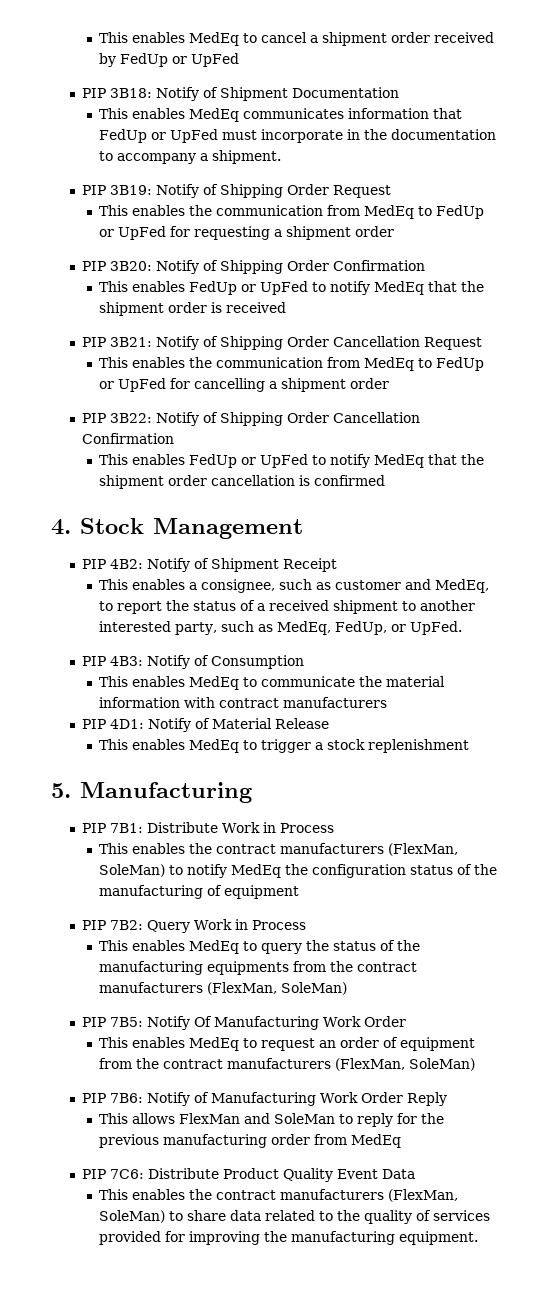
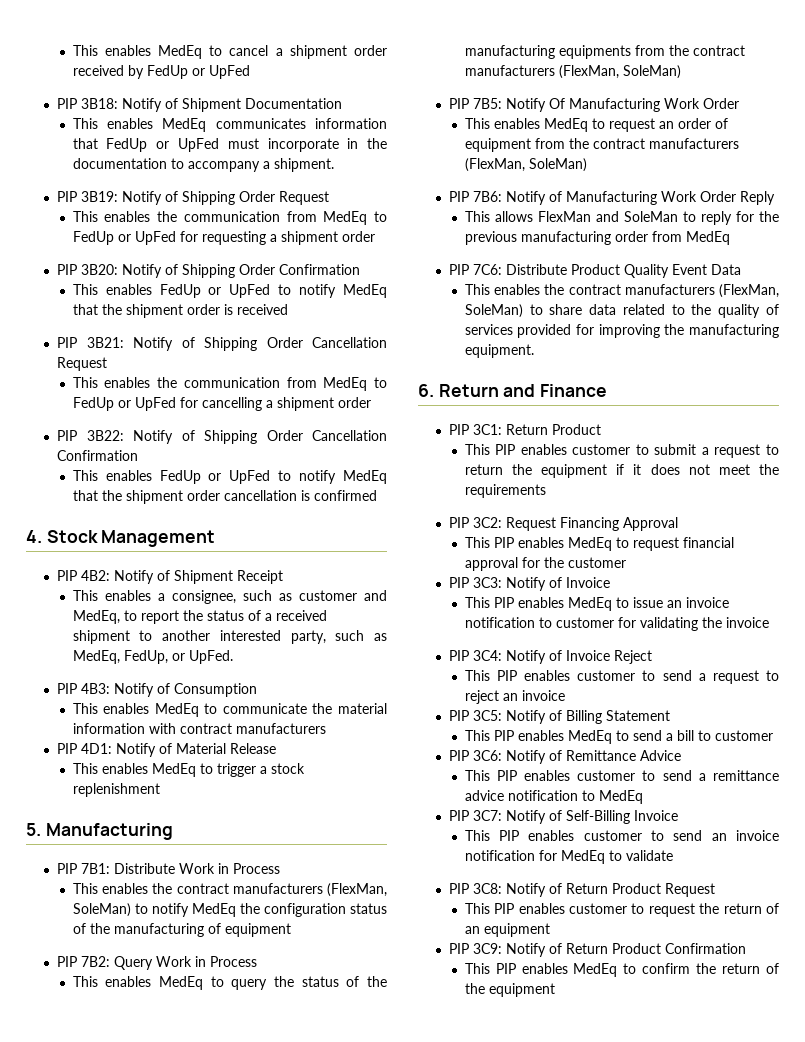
+ 6. Return and Finance
+ PIP 3C1: Return Product
+ This PIP enables customer to submit a request to return the equipment if it does not meet the requirements
+ PIP 3C2: Request Financing Approval
+ This PIP enables MedEq to request financial approval for the customer
+ PIP 3C3: Notify of Invoice
+ This PIP enables MedEq to issue an invoice notification to customer for validating the invoice
+ PIP 3C4: Notify of Invoice Reject
+ This PIP enables customer to send a request to reject an invoice
+ PIP 3C5: Notify of Billing Statement
+ This PIP enables MedEq to send a bill to customer
+ PIP 3C6: Notify of Remittance Advice
+ This PIP enables customer to send a remittance advice notification to MedEq
+ PIP 3C7: Notify of Self-Billing Invoice
+ This PIP enables customer to send an invoice notification for MedEq to validate
+ PIP 3C8: Notify of Return Product Request
+ This PIP enables customer to request the return of an equipment
+ PIP 3C9: Notify of Return Product Confirmation
+ This PIP enables MedEq to confirm the return of the equipment

